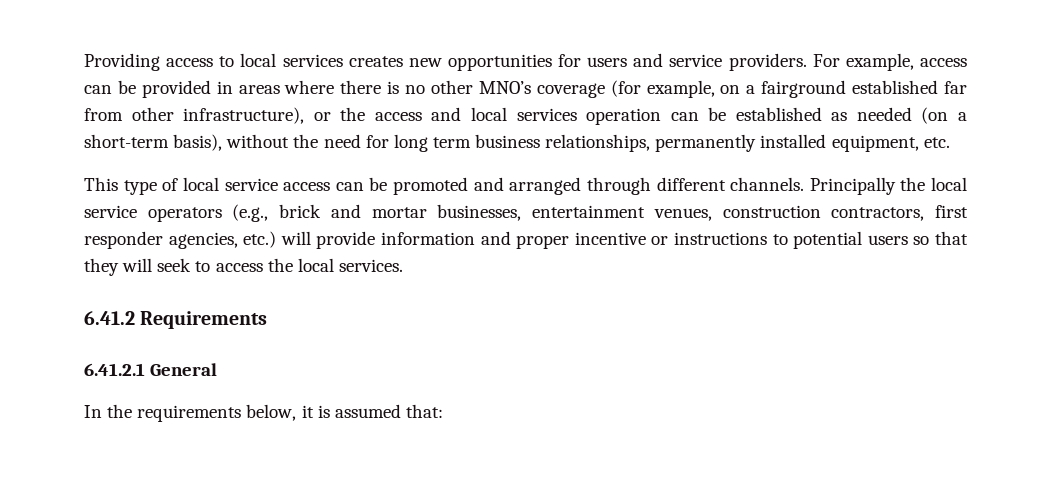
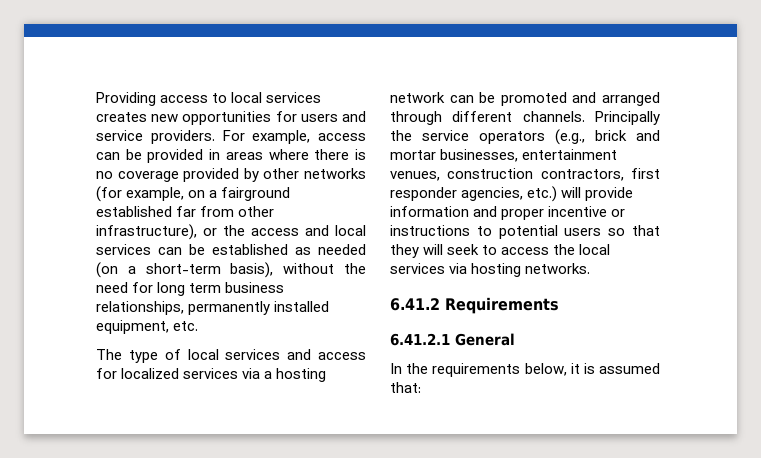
- For example, access can be provided in areas where there is no other MNO’s coverage (for example, on a fairground established far from other infrastructure), or the access and local services operation can be established as needed (on a short-term basis), without the need for long term business relationships, permanently installed equipment, etc.
+ For example, access can be provided in areas where there is no coverage provided by other networks (for example, on a fairground established far from other infrastructure), or the access and local services can be established as needed (on a short-term basis), without the need for long term business relationships, permanently installed equipment, etc.
- This type of local service access can be promoted and arranged through different channels.
+ The type of local services and access for localized services via a hosting network can be promoted and arranged through different channels.
- Principally the local service operators (e.g., brick and mortar businesses, entertainment venues, construction contractors, first responder agencies, etc.) will provide information and proper incentive or instructions to potential users so that they will seek to access the local services.
+ Principally the service operators (e.g., brick and mortar businesses, entertainment venues, construction contractors, first responder agencies, etc.) will provide information and proper incentive or instructions to potential users so that they will seek to access the local services via hosting networks.

